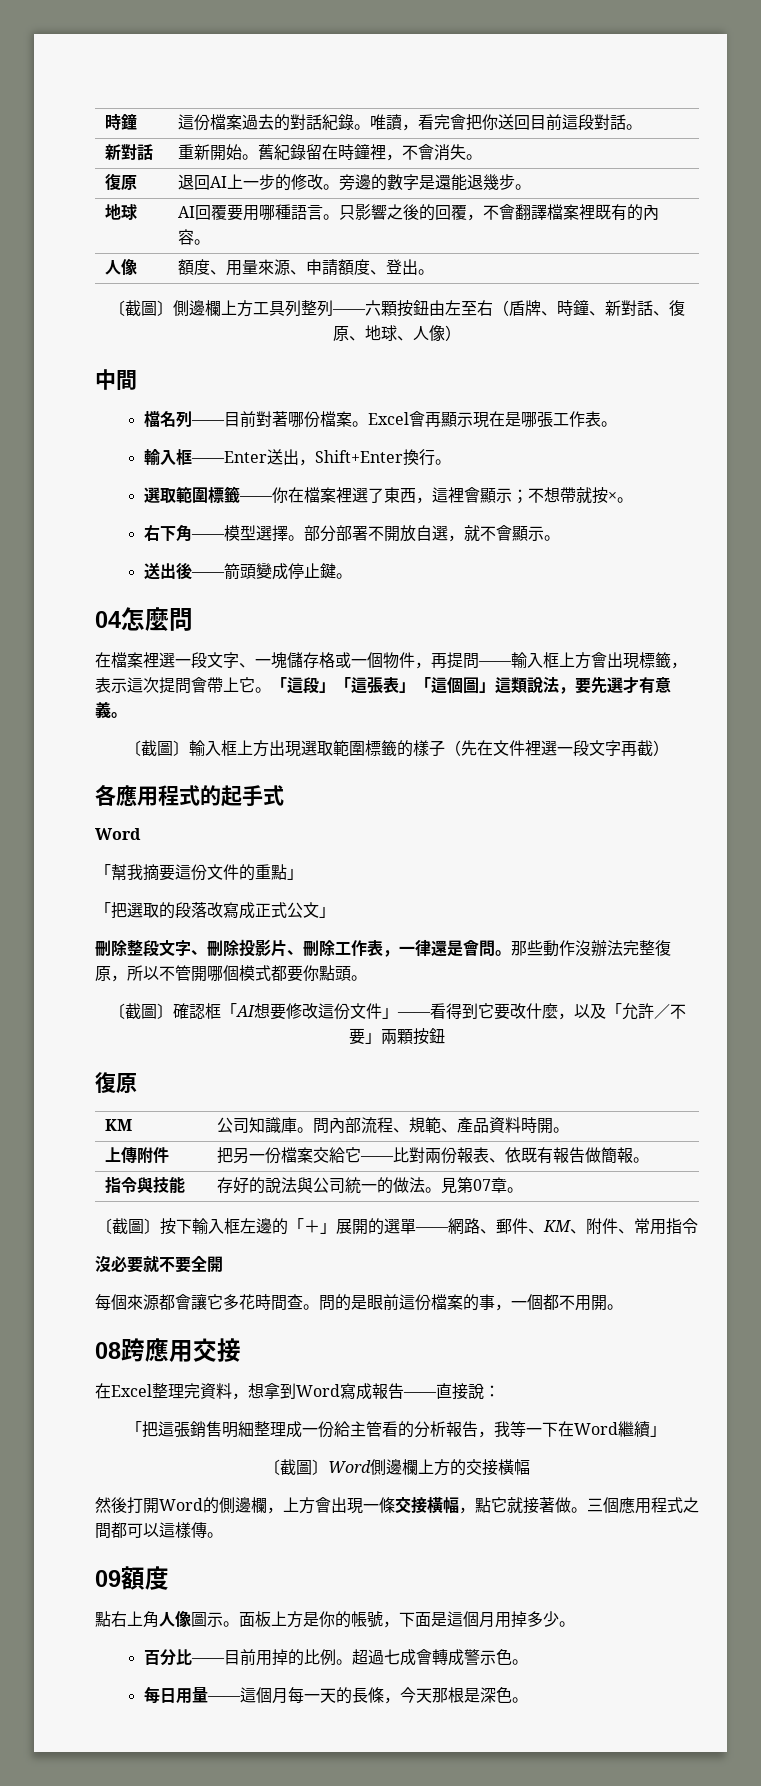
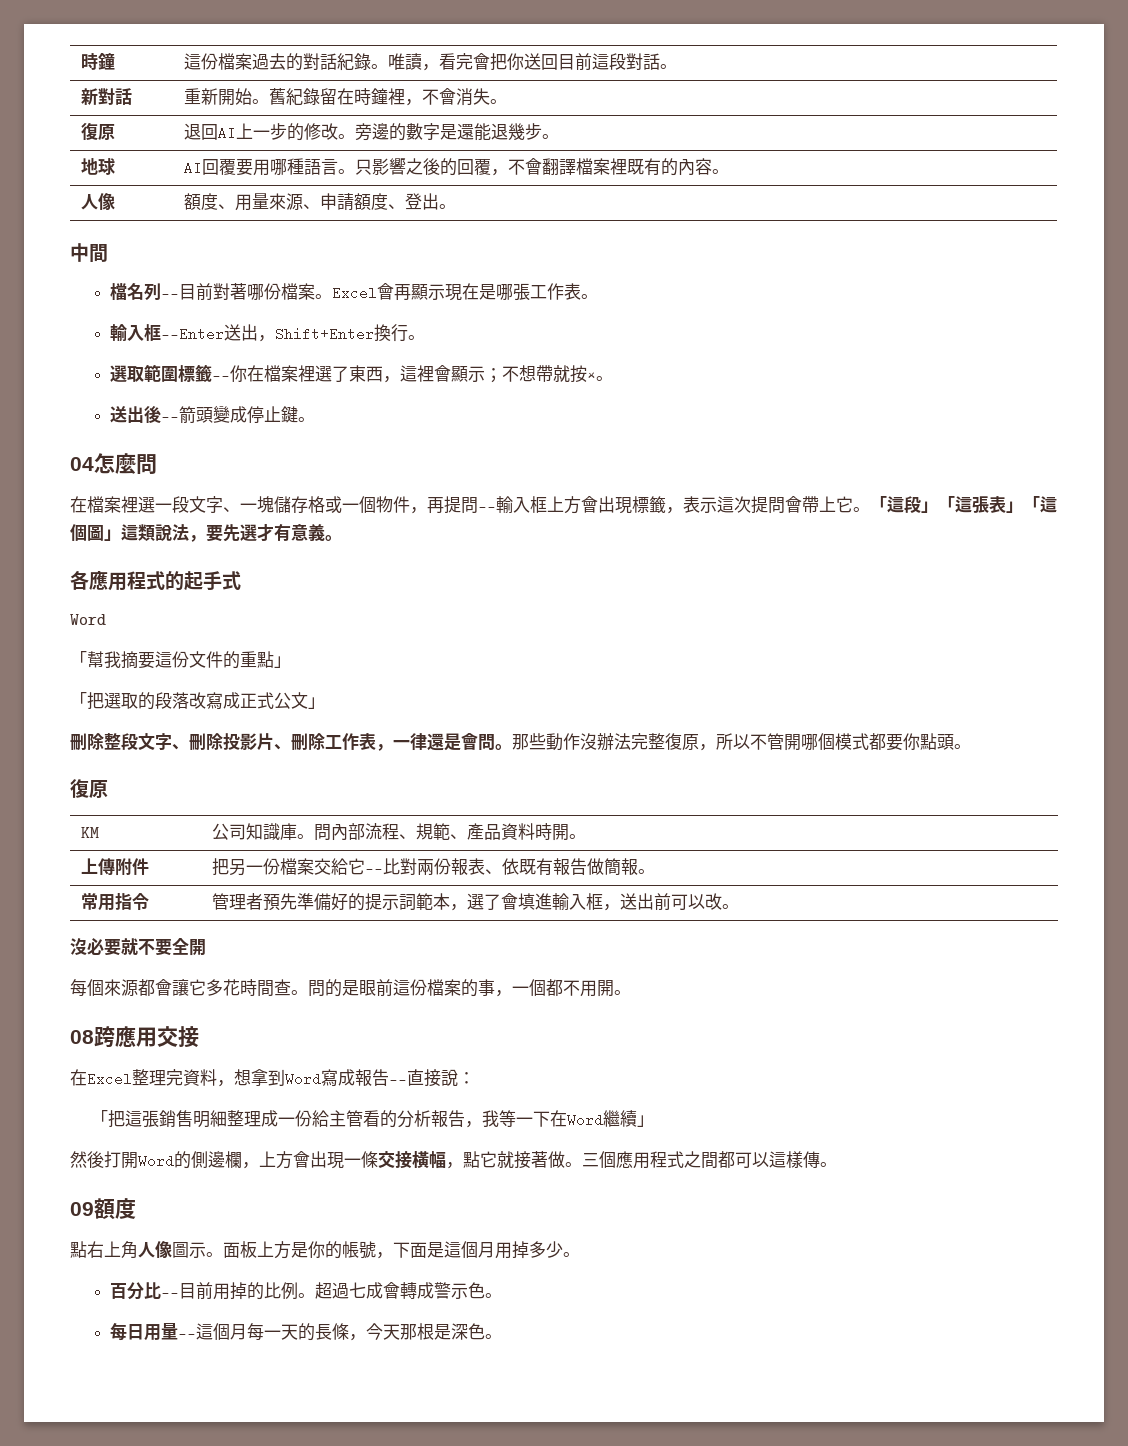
- 〔截圖〕側邊欄上方工具列整列——六顆按鈕由左至右（盾牌、時鐘、新對話、復原、地球、人像）
- 右下角——模型選擇。部分部署不開放自選，就不會顯示。
- 〔截圖〕輸入框上方出現選取範圍標籤的樣子（先在文件裡選一段文字再截）
- 〔截圖〕確認框「AI想要修改這份文件」——看得到它要改什麼，以及「允許／不要」兩顆按鈕
- 指令與技能 | 存好的說法與公司統一的做法。見第07章。
- 〔截圖〕按下輸入框左邊的「＋」展開的選單——網路、郵件、KM、附件、常用指令
+ 常用指令 | 管理者預先準備好的提示詞範本，選了會填進輸入框，送出前可以改。
- 〔截圖〕Word側邊欄上方的交接橫幅

